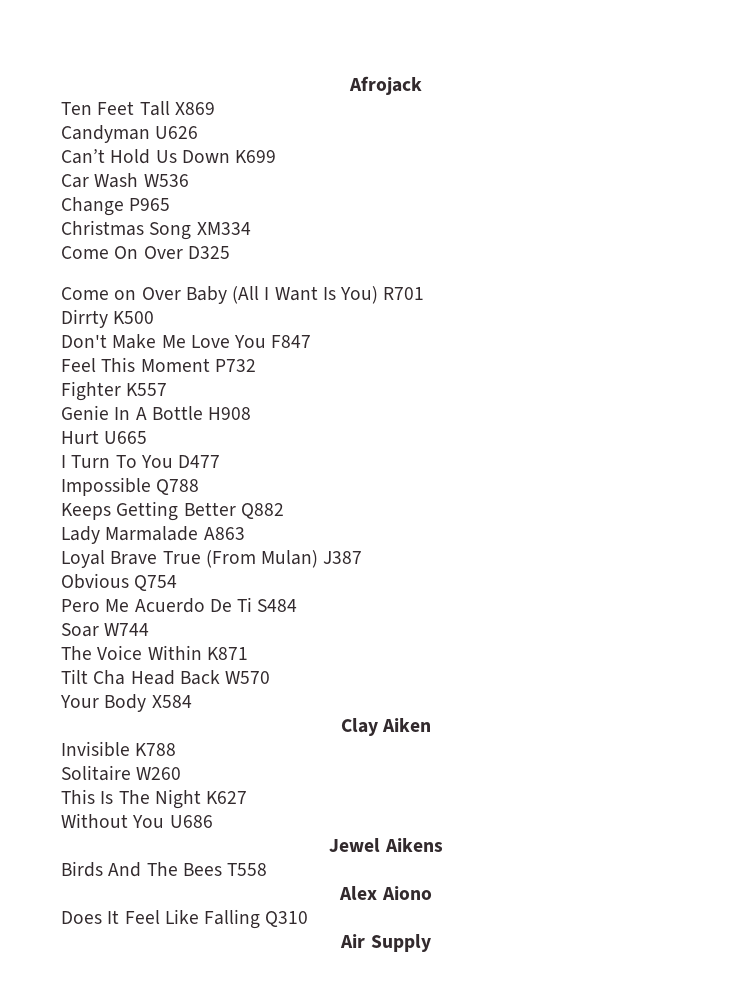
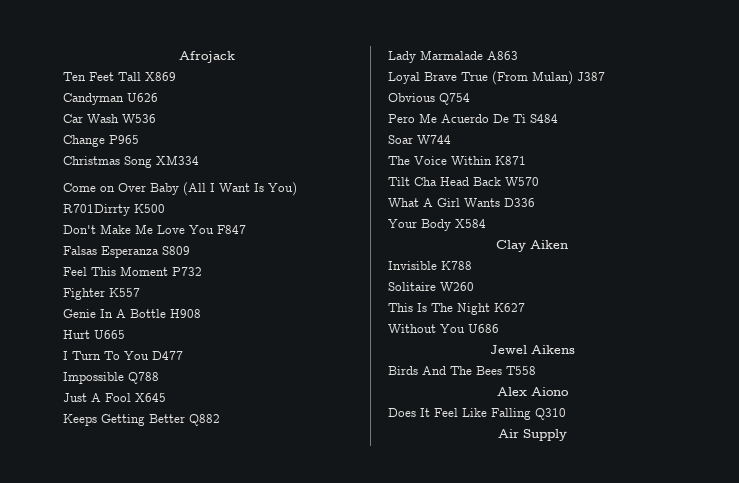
- Can’t Hold Us Down K699
- Come On Over D325
- Come on Over Baby (All I Want Is You) R701
- Dirrty K500
+ Come on Over Baby (All I Want Is You) R701Dirrty K500
+ Falsas Esperanza S809
+ Just A Fool X645
+ What A Girl Wants D336

